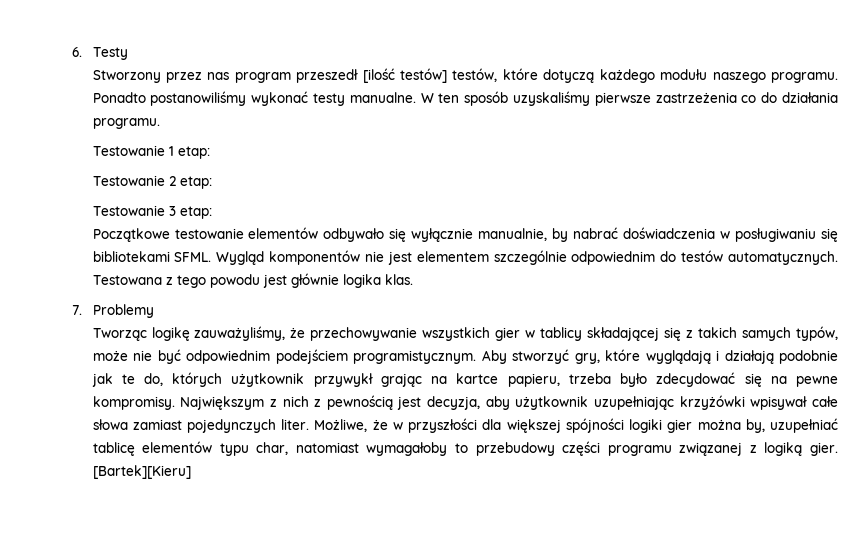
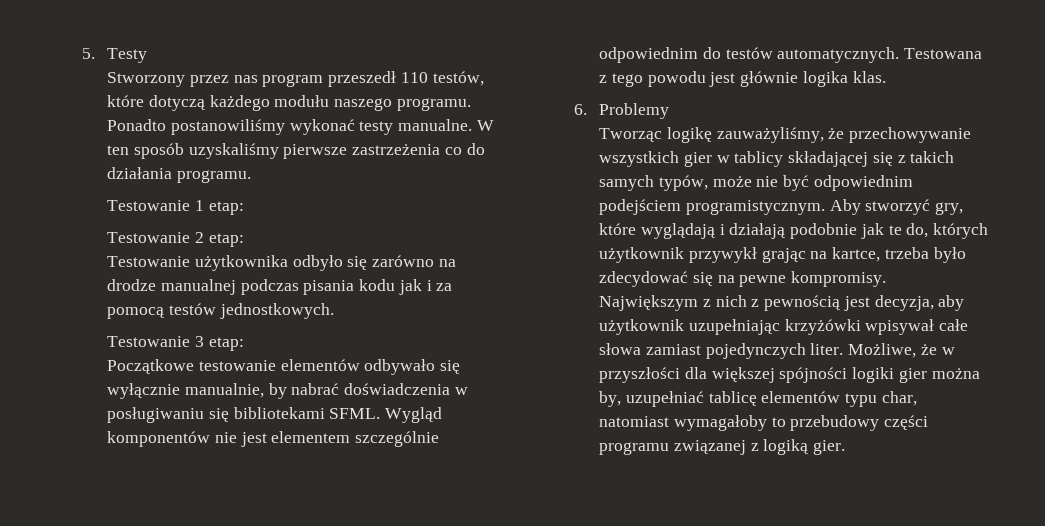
- 6. Testy
+ 5. Testy
- Stworzony przez nas program przeszedł [ilość testów] testów, które dotyczą każdego modułu naszego programu.
+ Stworzony przez nas program przeszedł 110 testów, które dotyczą każdego modułu naszego programu.
+ Testowanie użytkownika odbyło się zarówno na drodze manualnej podczas pisania kodu jak i za pomocą testów jednostkowych.
- 7. Problemy
+ 6. Problemy
- Aby stworzyć gry, które wyglądają i działają podobnie jak te do, których użytkownik przywykł grając na kartce papieru, trzeba było zdecydować się na pewne kompromisy.
+ Aby stworzyć gry, które wyglądają i działają podobnie jak te do, których użytkownik przywykł grając na kartce, trzeba było zdecydować się na pewne kompromisy.
- [Bartek][Kieru]

